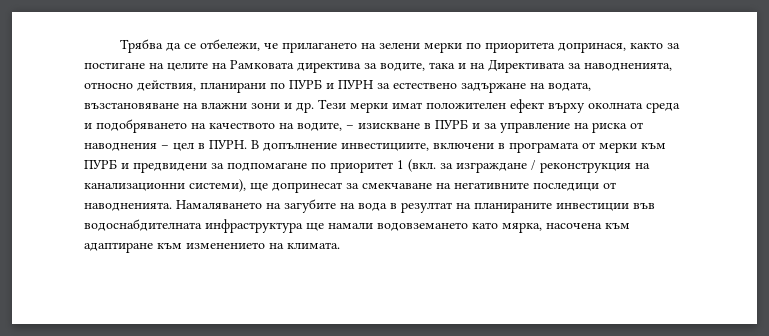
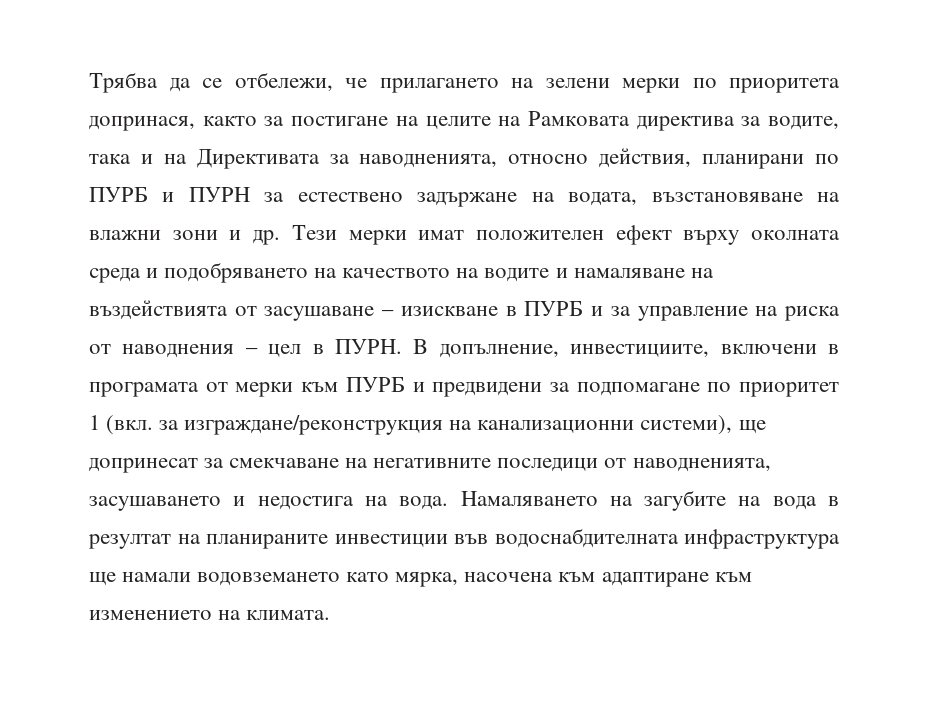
- Трябва да се отбележи, че прилагането на зелени мерки по приоритета допринася, както за постигане на целите на Рамковата директива за водите, така и на Директивата за наводненията, относно действия, планирани по ПУРБ и ПУРН за естествено задържане на водата, възстановяване на влажни зони и др. Тези мерки имат положителен ефект върху околната среда и подобряването на качеството на водите, – изискване в ПУРБ и за управление на риска от наводнения – цел в ПУРН.
+ Трябва да се отбележи, че прилагането на зелени мерки по приоритета допринася, както за постигане на целите на Рамковата директива за водите, така и на Директивата за наводненията, относно действия, планирани по ПУРБ и ПУРН за естествено задържане на водата, възстановяване на влажни зони и др. Тези мерки имат положителен ефект върху околната среда и подобряването на качеството на водите и намаляване на въздействията от засушаване – изискване в ПУРБ и за управление на риска от наводнения – цел в ПУРН.
- В допълнение инвестициите, включени в програмата от мерки към ПУРБ и предвидени за подпомагане по приоритет 1 (вкл. за изграждане / реконструкция на канализационни системи), ще допринесат за смекчаване на негативните последици от наводненията.
+ В допълнение, инвестициите, включени в програмата от мерки към ПУРБ и предвидени за подпомагане по приоритет 1 (вкл. за изграждане/реконструкция на канализационни системи), ще допринесат за смекчаване на негативните последици от наводненията, засушаването и недостига на вода.

